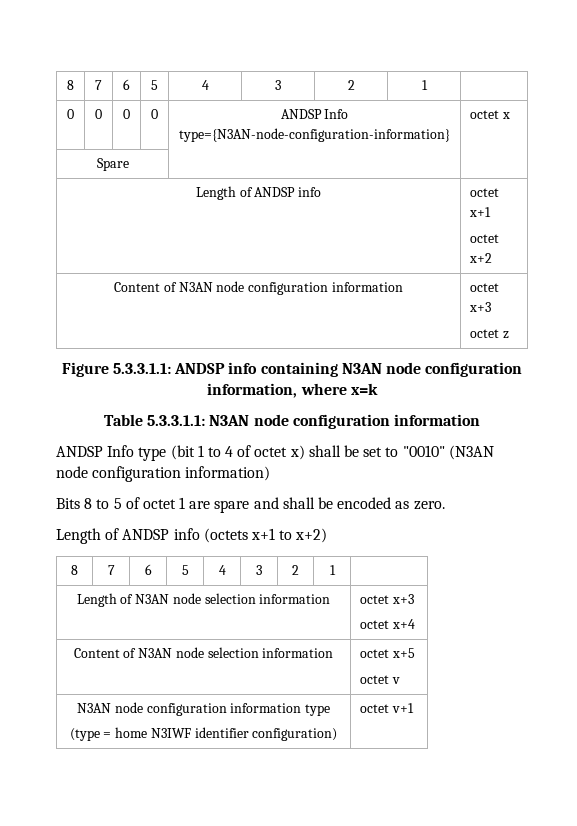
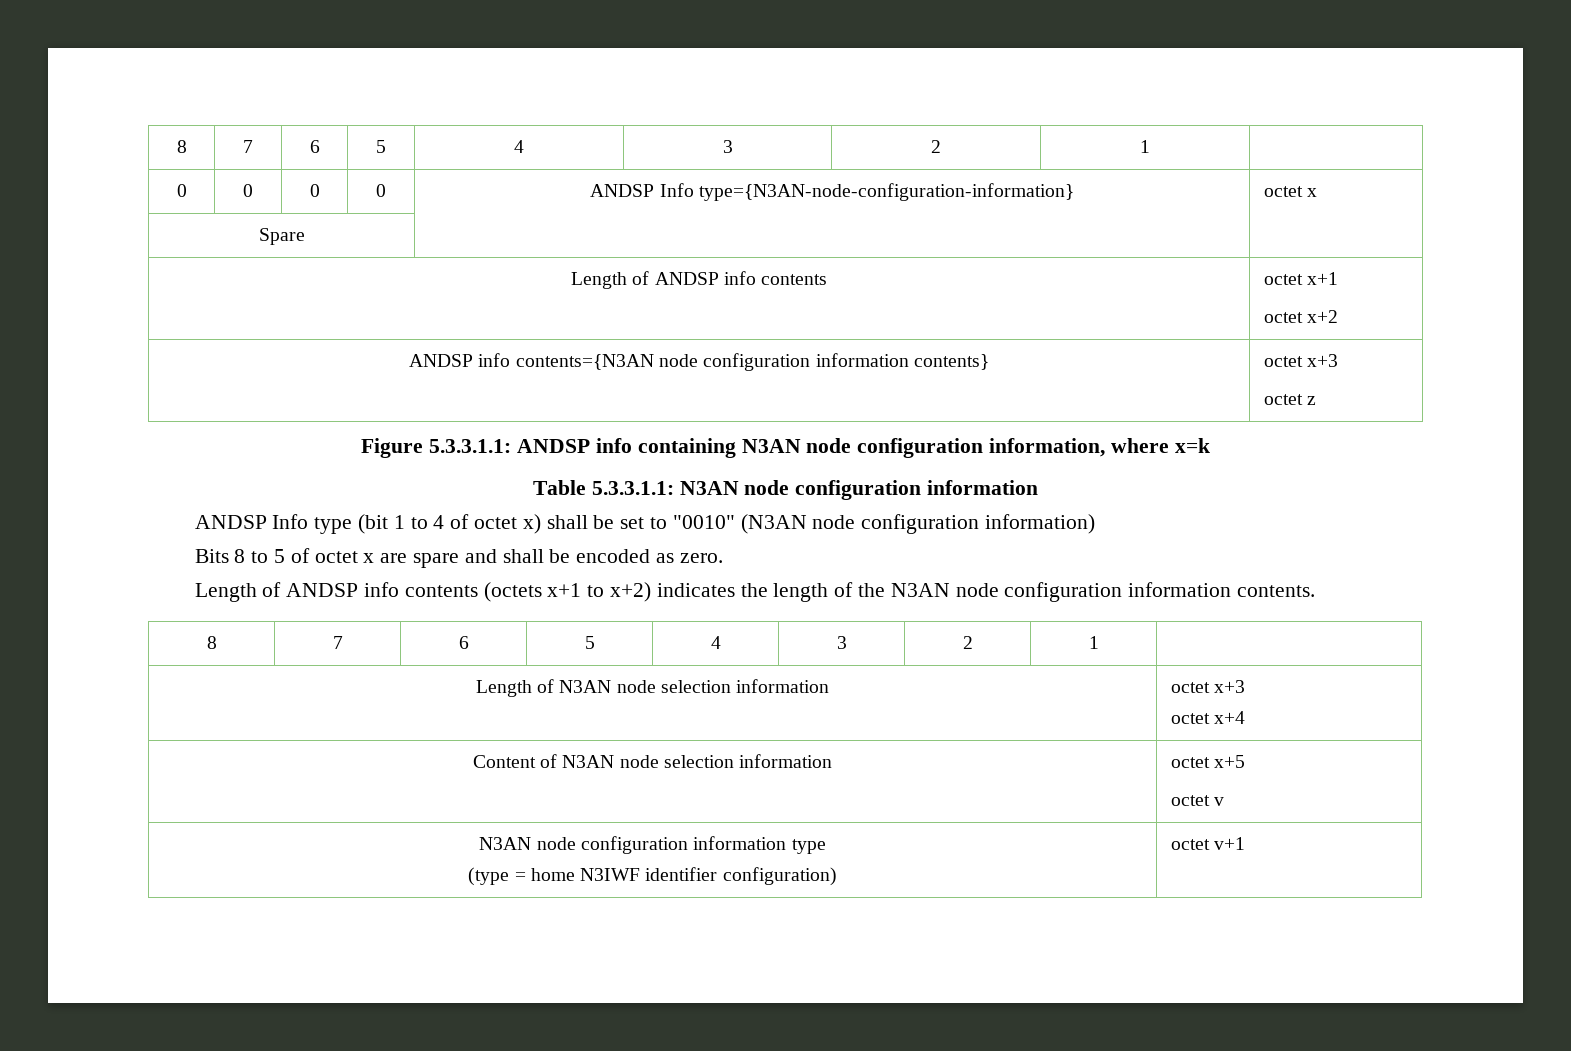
- Length of ANDSP info | octet x+1
+ Length of ANDSP info contents | octet x+1
- Content of N3AN node configuration information | octet x+3
+ ANDSP info contents={N3AN node configuration information contents} | octet x+3
- Bits 8 to 5 of octet 1 are spare and shall be encoded as zero.
+ Bits 8 to 5 of octet x are spare and shall be encoded as zero.
- Length of ANDSP info (octets x+1 to x+2)
+ Length of ANDSP info contents (octets x+1 to x+2) indicates the length of the N3AN node configuration information contents.

